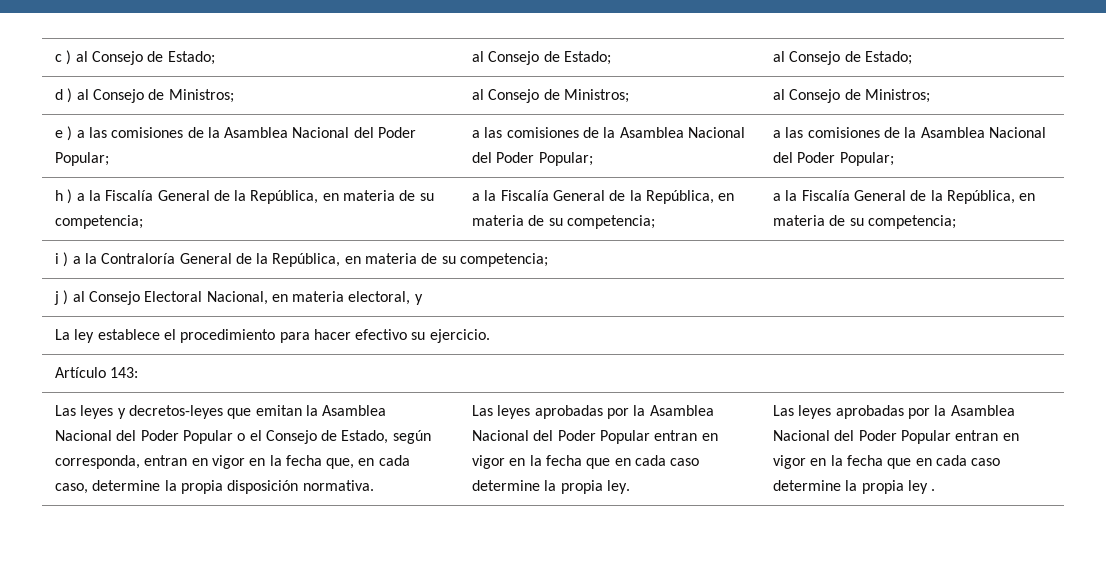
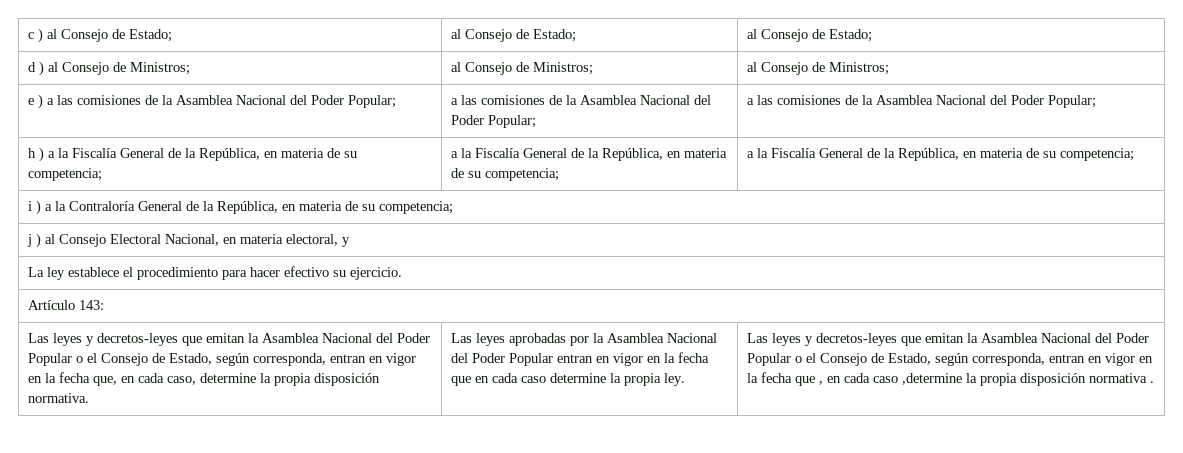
- Las leyes aprobadas por la Asamblea Nacional del Poder Popular entran en vigor en la fecha que en cada caso determine la propia ley .
+ Las leyes y decretos-leyes que emitan la Asamblea Nacional del Poder Popular o el Consejo de Estado, según corresponda, entran en vigor en la fecha que , en cada caso ,determine la propia disposición normativa .

